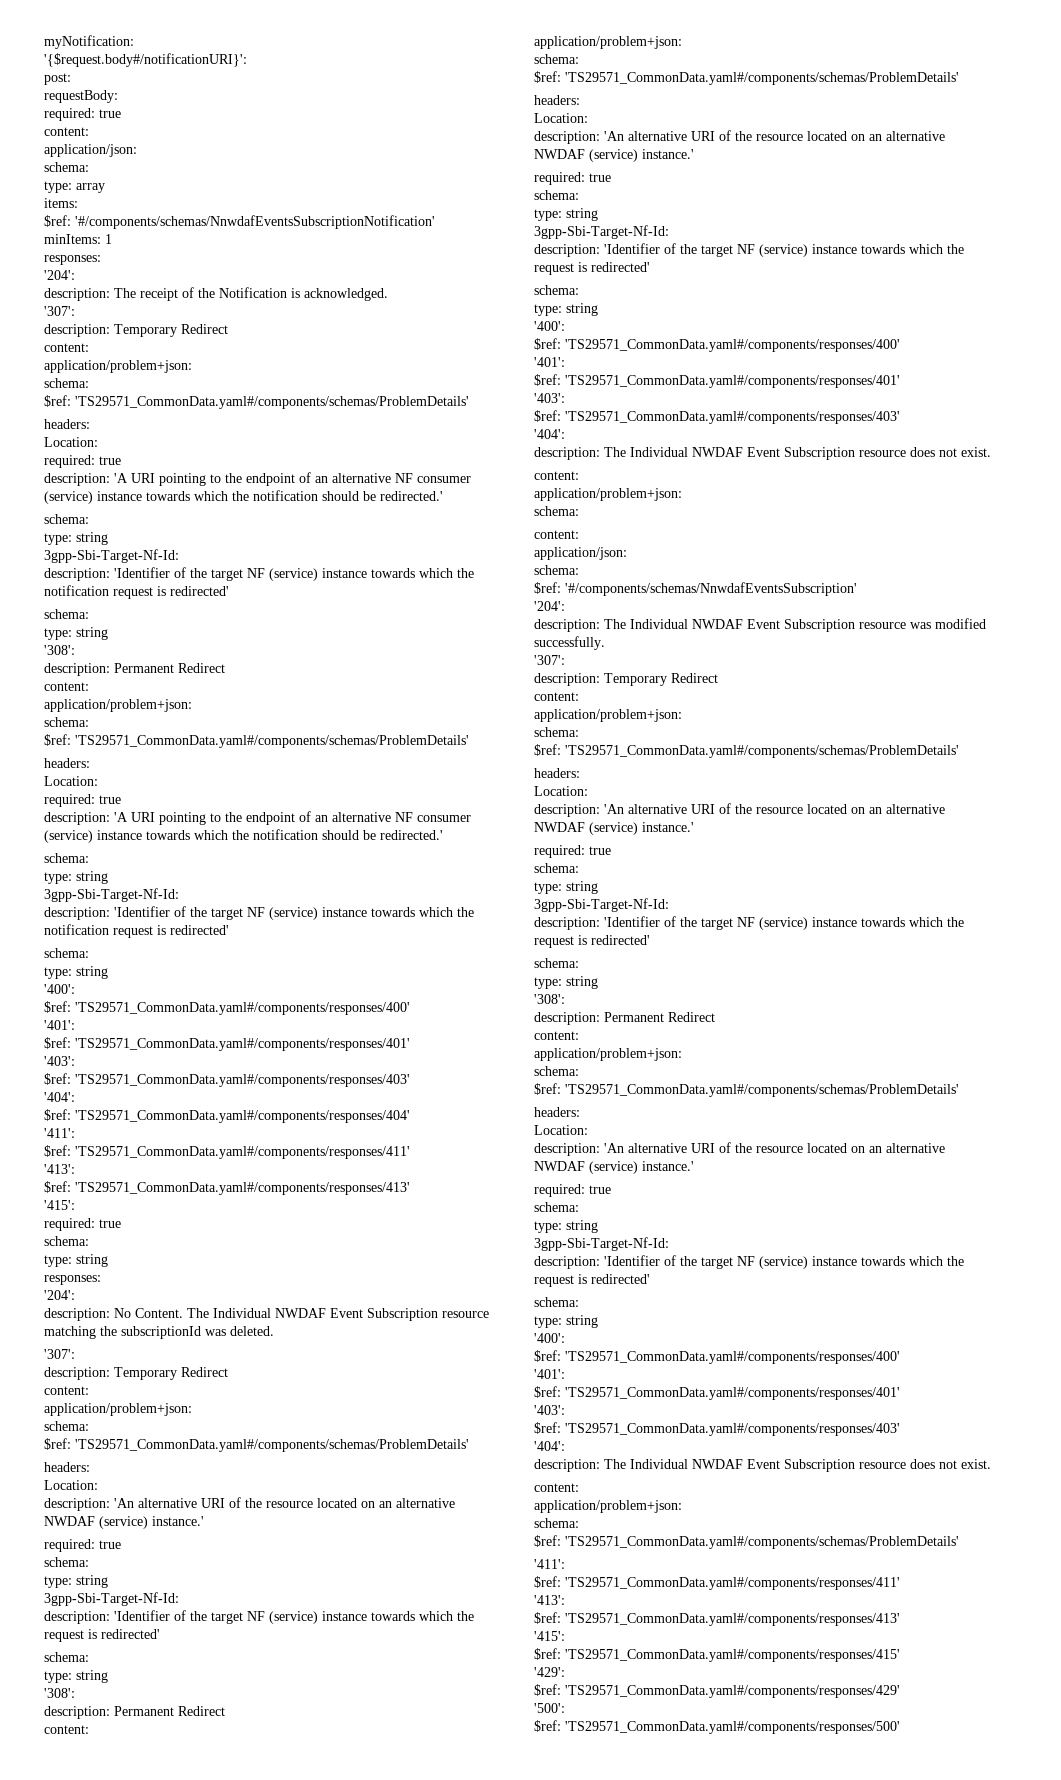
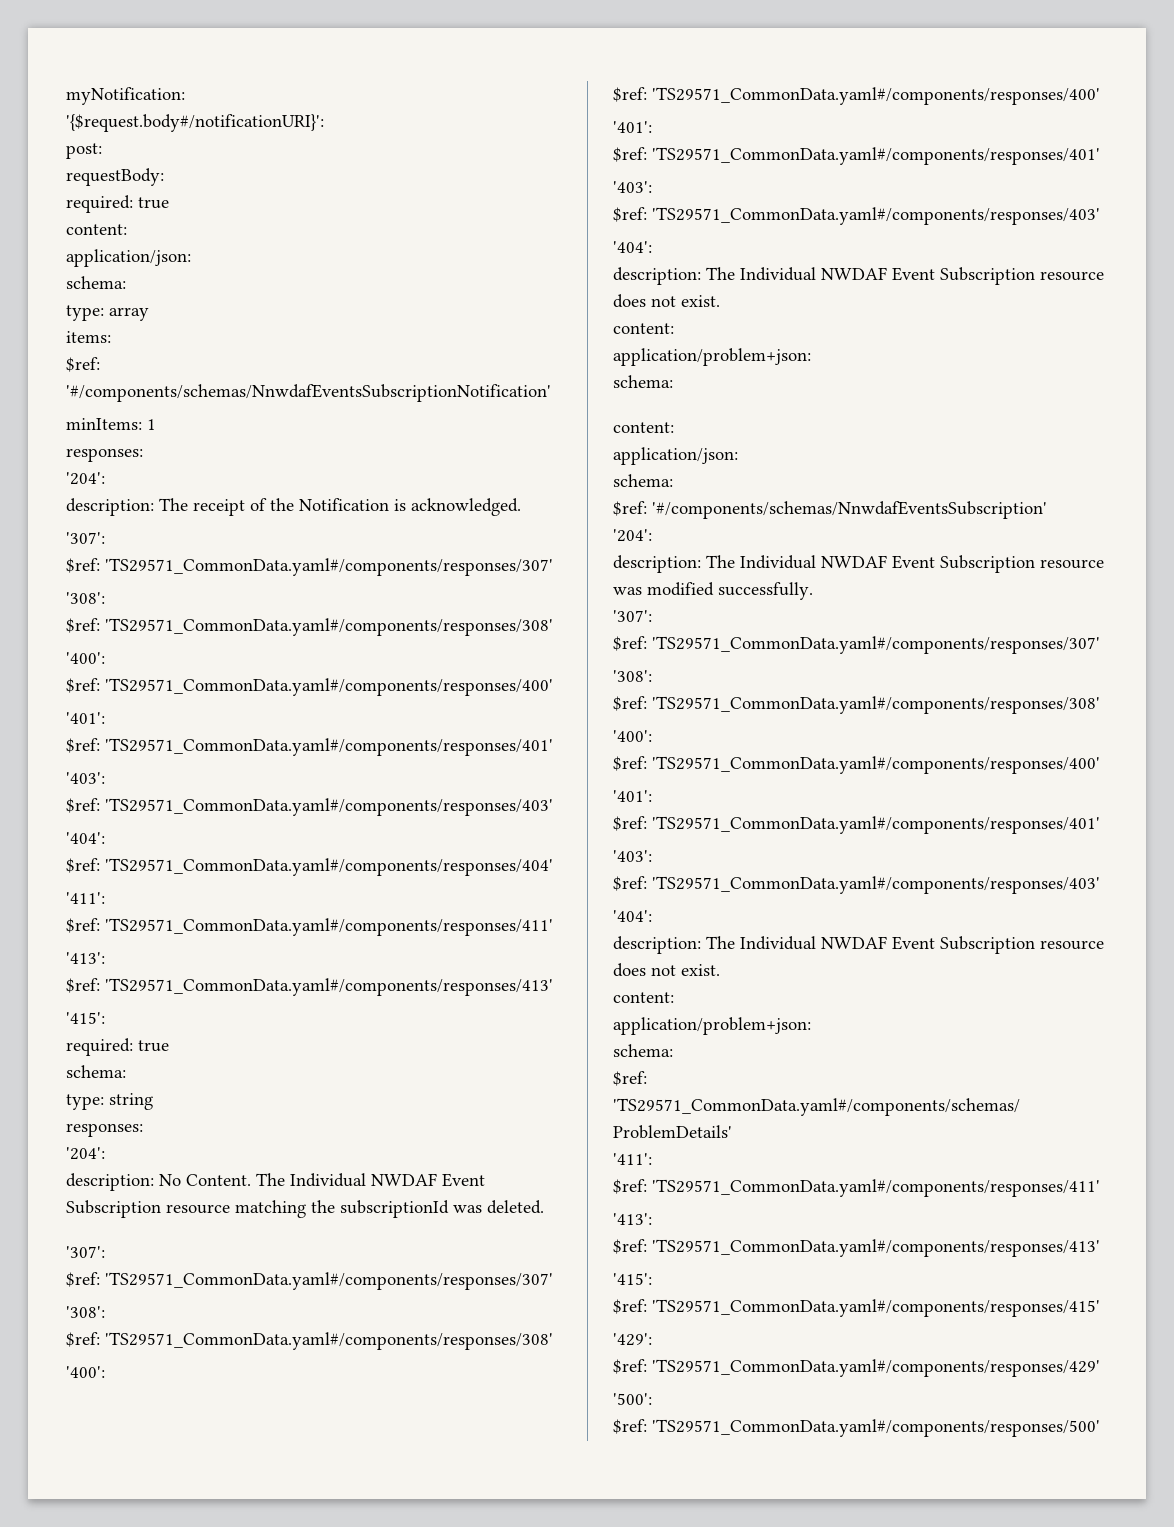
  description: The receipt of the Notification is acknowledged.
  '307':
- description: Temporary Redirect
- content:
- application/problem+json:
- schema:
- $ref: 'TS29571_CommonData.yaml#/components/schemas/ProblemDetails'
- headers:
- Location:
- required: true
- description: 'A URI pointing to the endpoint of an alternative NF consumer (service) instance towards which the notification should be redirected.'
- schema:
- type: string
- 3gpp-Sbi-Target-Nf-Id:
- description: 'Identifier of the target NF (service) instance towards which the notification request is redirected'
- schema:
- type: string
+ $ref: 'TS29571_CommonData.yaml#/components/responses/307'
  '308':
- description: Permanent Redirect
- content:
- application/problem+json:
- schema:
- $ref: 'TS29571_CommonData.yaml#/components/schemas/ProblemDetails'
- headers:
- Location:
- required: true
- description: 'A URI pointing to the endpoint of an alternative NF consumer (service) instance towards which the notification should be redirected.'
- schema:
- type: string
- 3gpp-Sbi-Target-Nf-Id:
- description: 'Identifier of the target NF (service) instance towards which the notification request is redirected'
- schema:
- type: string
+ $ref: 'TS29571_CommonData.yaml#/components/responses/308'
  The Individual NWDAF Event Subscription resource matching the subscriptionId was deleted.
  '307':
- description: Temporary Redirect
- content:
- application/problem+json:
- schema:
- $ref: 'TS29571_CommonData.yaml#/components/schemas/ProblemDetails'
- headers:
- Location:
- description: 'An alternative URI of the resource located on an alternative NWDAF (service) instance.'
- required: true
- schema:
- type: string
- 3gpp-Sbi-Target-Nf-Id:
- description: 'Identifier of the target NF (service) instance towards which the request is redirected'
- schema:
- type: string
+ $ref: 'TS29571_CommonData.yaml#/components/responses/307'
  '308':
- description: Permanent Redirect
- content:
- application/problem+json:
- schema:
- $ref: 'TS29571_CommonData.yaml#/components/schemas/ProblemDetails'
- headers:
- Location:
- description: 'An alternative URI of the resource located on an alternative NWDAF (service) instance.'
- required: true
- schema:
- type: string
- 3gpp-Sbi-Target-Nf-Id:
- description: 'Identifier of the target NF (service) instance towards which the request is redirected'
- schema:
- type: string
+ $ref: 'TS29571_CommonData.yaml#/components/responses/308'
  description: The Individual NWDAF Event Subscription resource was modified successfully.
  '307':
- description: Temporary Redirect
- content:
- application/problem+json:
- schema:
- $ref: 'TS29571_CommonData.yaml#/components/schemas/ProblemDetails'
- headers:
- Location:
- description: 'An alternative URI of the resource located on an alternative NWDAF (service) instance.'
- required: true
- schema:
- type: string
- 3gpp-Sbi-Target-Nf-Id:
- description: 'Identifier of the target NF (service) instance towards which the request is redirected'
- schema:
- type: string
+ $ref: 'TS29571_CommonData.yaml#/components/responses/307'
  '308':
- description: Permanent Redirect
- content:
- application/problem+json:
- schema:
- $ref: 'TS29571_CommonData.yaml#/components/schemas/ProblemDetails'
- headers:
- Location:
- description: 'An alternative URI of the resource located on an alternative NWDAF (service) instance.'
- required: true
- schema:
- type: string
- 3gpp-Sbi-Target-Nf-Id:
- description: 'Identifier of the target NF (service) instance towards which the request is redirected'
- schema:
- type: string
+ $ref: 'TS29571_CommonData.yaml#/components/responses/308'

